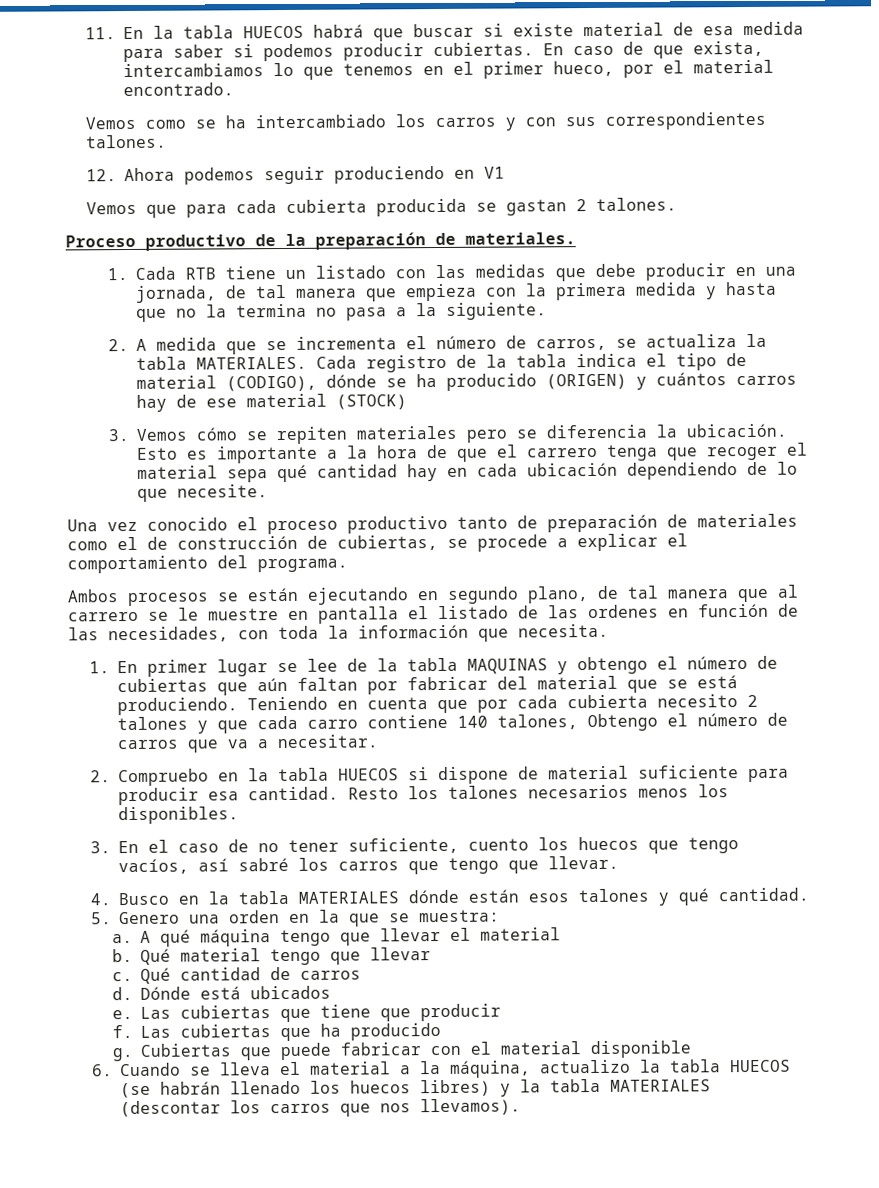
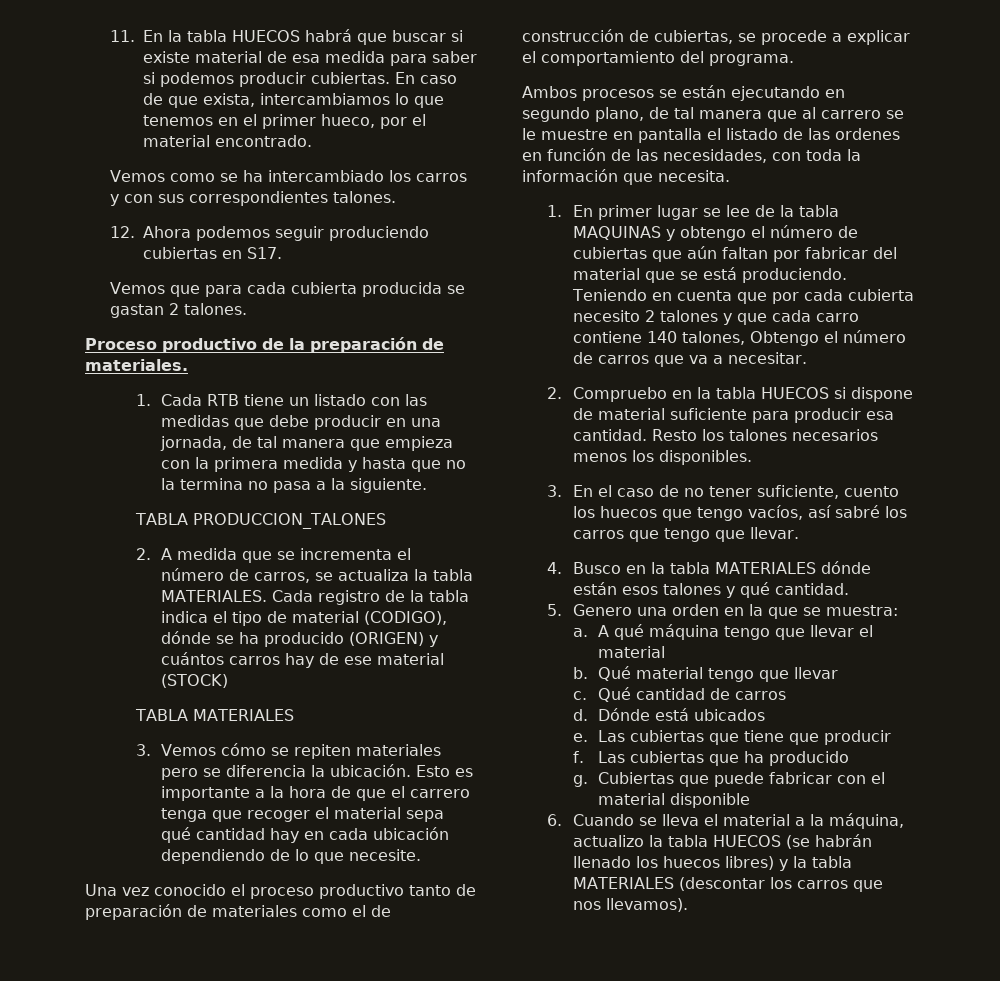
- 12. Ahora podemos seguir produciendo en V1
+ 12. Ahora podemos seguir produciendo cubiertas en S17.
+ TABLA PRODUCCION_TALONES
+ TABLA MATERIALES

